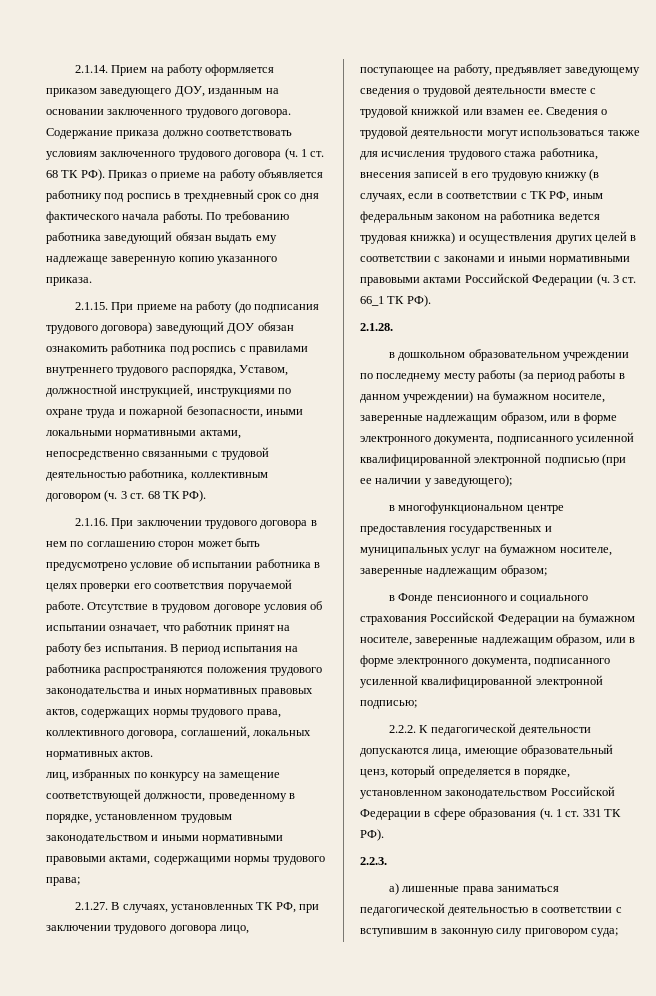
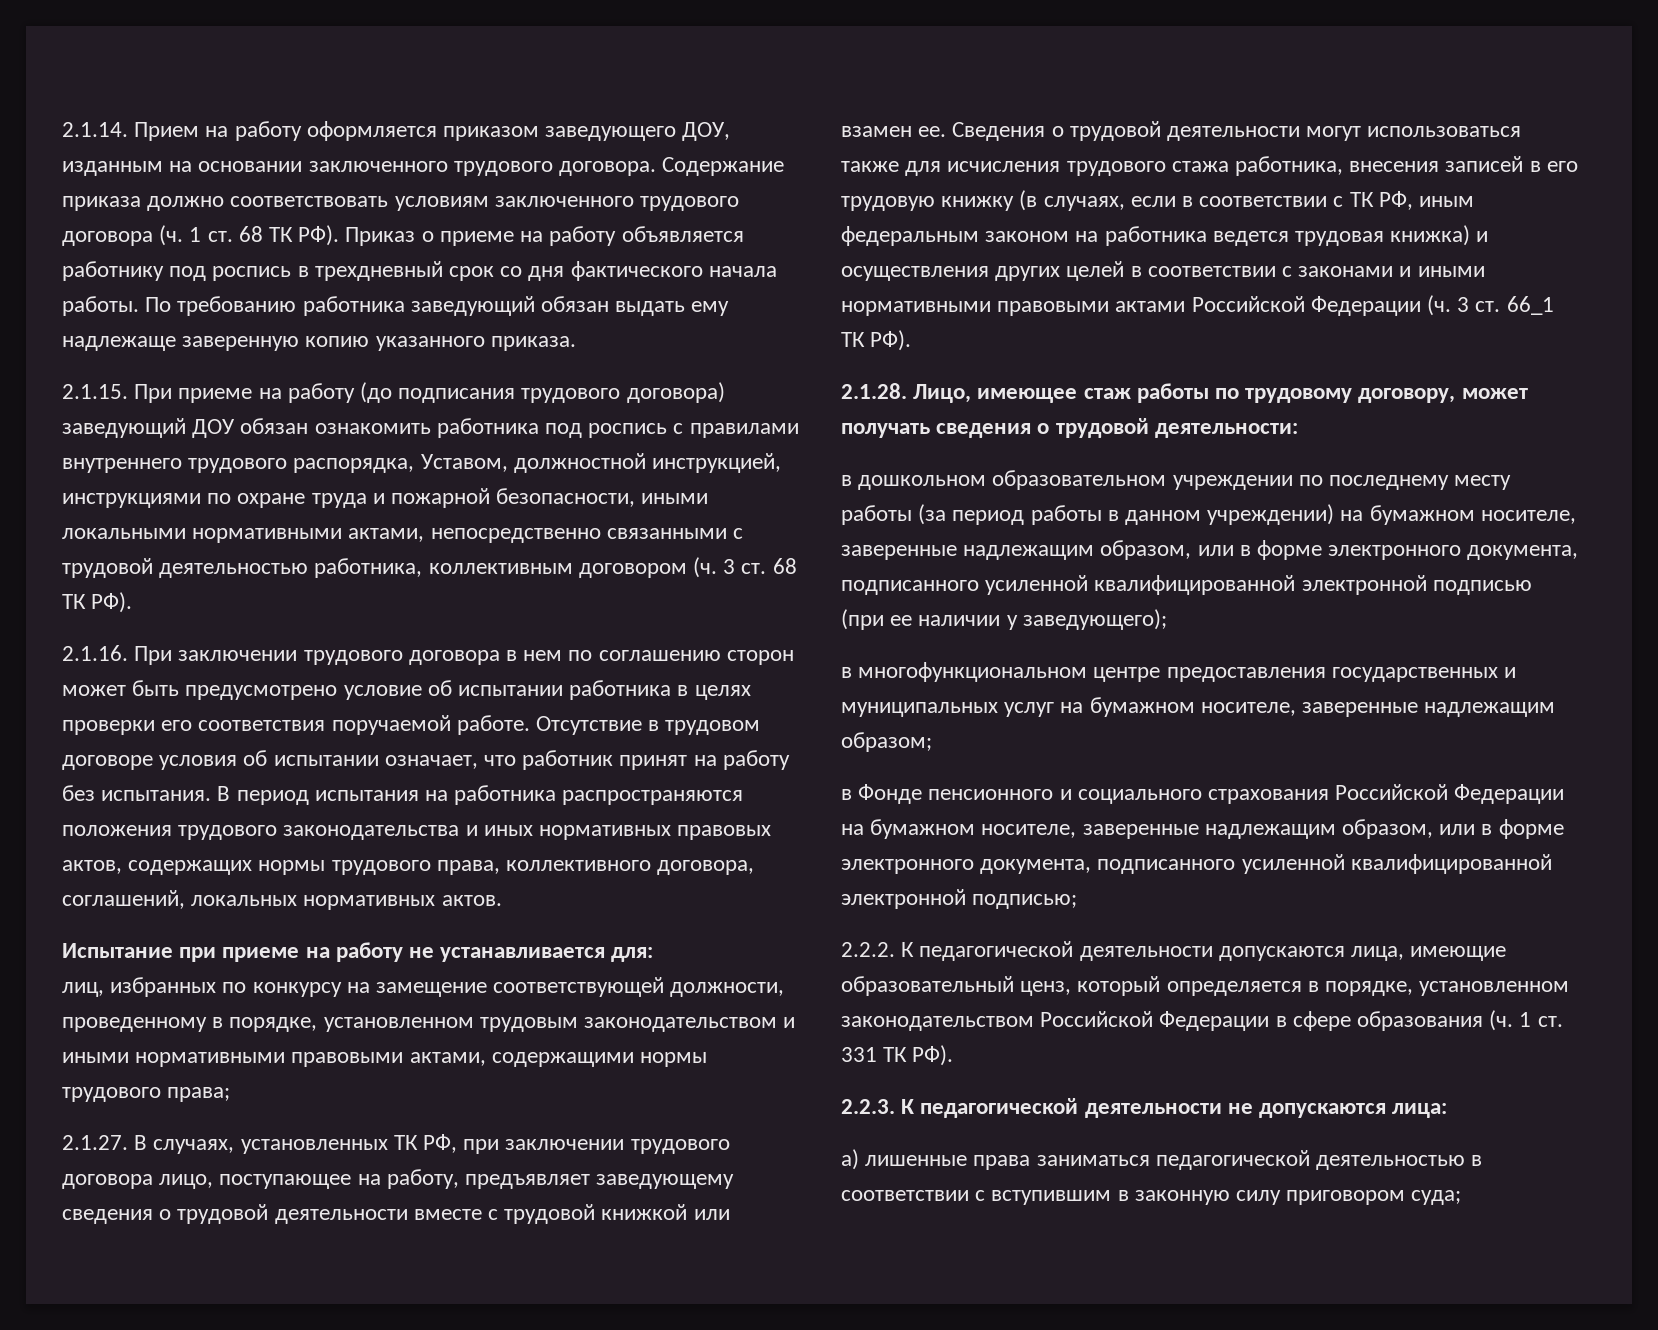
+ Испытание при приеме на работу не устанавливается для:
- 2.1.28.
+ 2.1.28. Лицо, имеющее стаж работы по трудовому договору, может получать сведения о трудовой деятельности:
- 2.2.3.
+ 2.2.3. К педагогической деятельности не допускаются лица:

